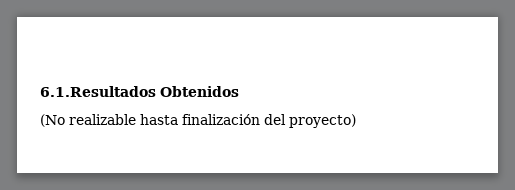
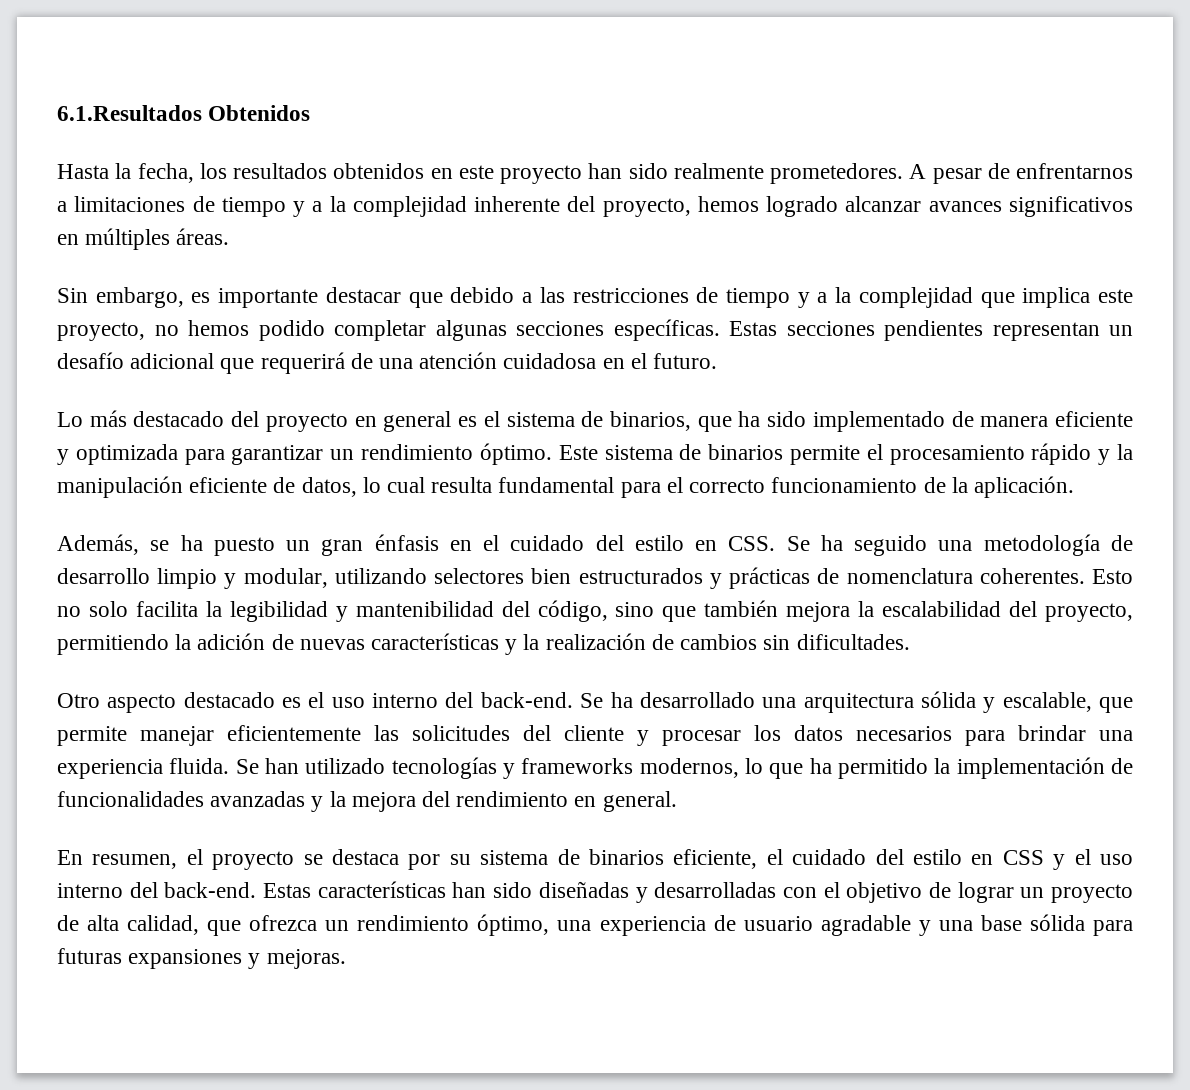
- (No realizable hasta finalización del proyecto)
+ Hasta la fecha, los resultados obtenidos en este proyecto han sido realmente prometedores. A pesar de enfrentarnos a limitaciones de tiempo y a la complejidad inherente del proyecto, hemos logrado alcanzar avances significativos en múltiples áreas.
+ Sin embargo, es importante destacar que debido a las restricciones de tiempo y a la complejidad que implica este proyecto, no hemos podido completar algunas secciones específicas. Estas secciones pendientes representan un desafío adicional que requerirá de una atención cuidadosa en el futuro.
+ Lo más destacado del proyecto en general es el sistema de binarios, que ha sido implementado de manera eficiente y optimizada para garantizar un rendimiento óptimo. Este sistema de binarios permite el procesamiento rápido y la manipulación eficiente de datos, lo cual resulta fundamental para el correcto funcionamiento de la aplicación.
+ Además, se ha puesto un gran énfasis en el cuidado del estilo en CSS. Se ha seguido una metodología de desarrollo limpio y modular, utilizando selectores bien estructurados y prácticas de nomenclatura coherentes. Esto no solo facilita la legibilidad y mantenibilidad del código, sino que también mejora la escalabilidad del proyecto, permitiendo la adición de nuevas características y la realización de cambios sin dificultades.
+ Otro aspecto destacado es el uso interno del back-end. Se ha desarrollado una arquitectura sólida y escalable, que permite manejar eficientemente las solicitudes del cliente y procesar los datos necesarios para brindar una experiencia fluida. Se han utilizado tecnologías y frameworks modernos, lo que ha permitido la implementación de funcionalidades avanzadas y la mejora del rendimiento en general.
+ En resumen, el proyecto se destaca por su sistema de binarios eficiente, el cuidado del estilo en CSS y el uso interno del back-end. Estas características han sido diseñadas y desarrolladas con el objetivo de lograr un proyecto de alta calidad, que ofrezca un rendimiento óptimo, una experiencia de usuario agradable y una base sólida para futuras expansiones y mejoras.

